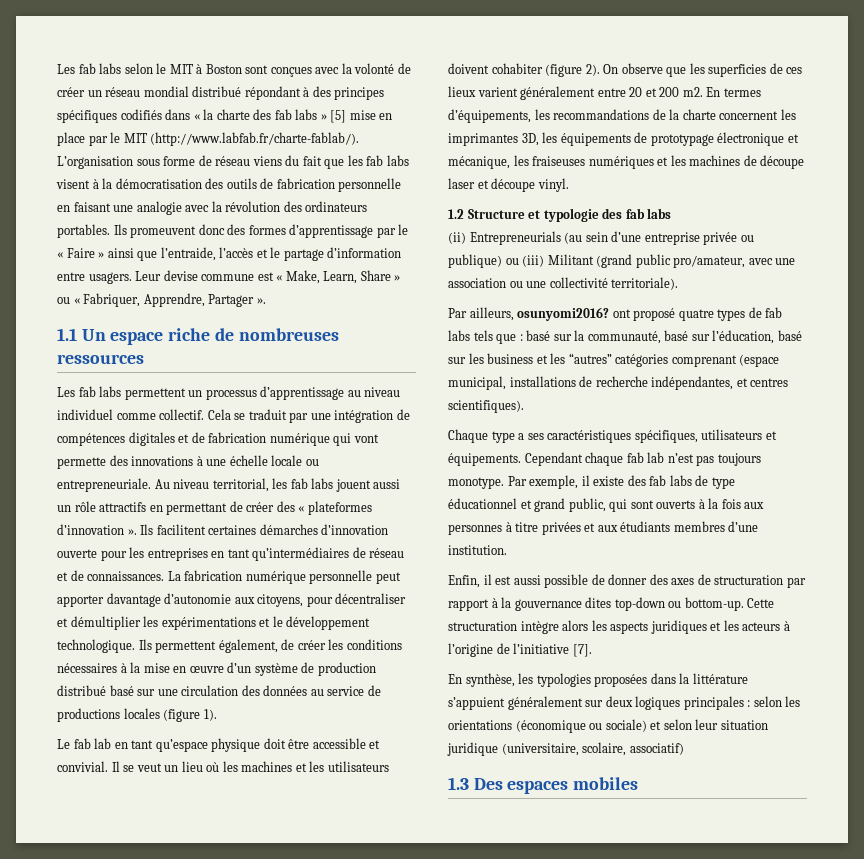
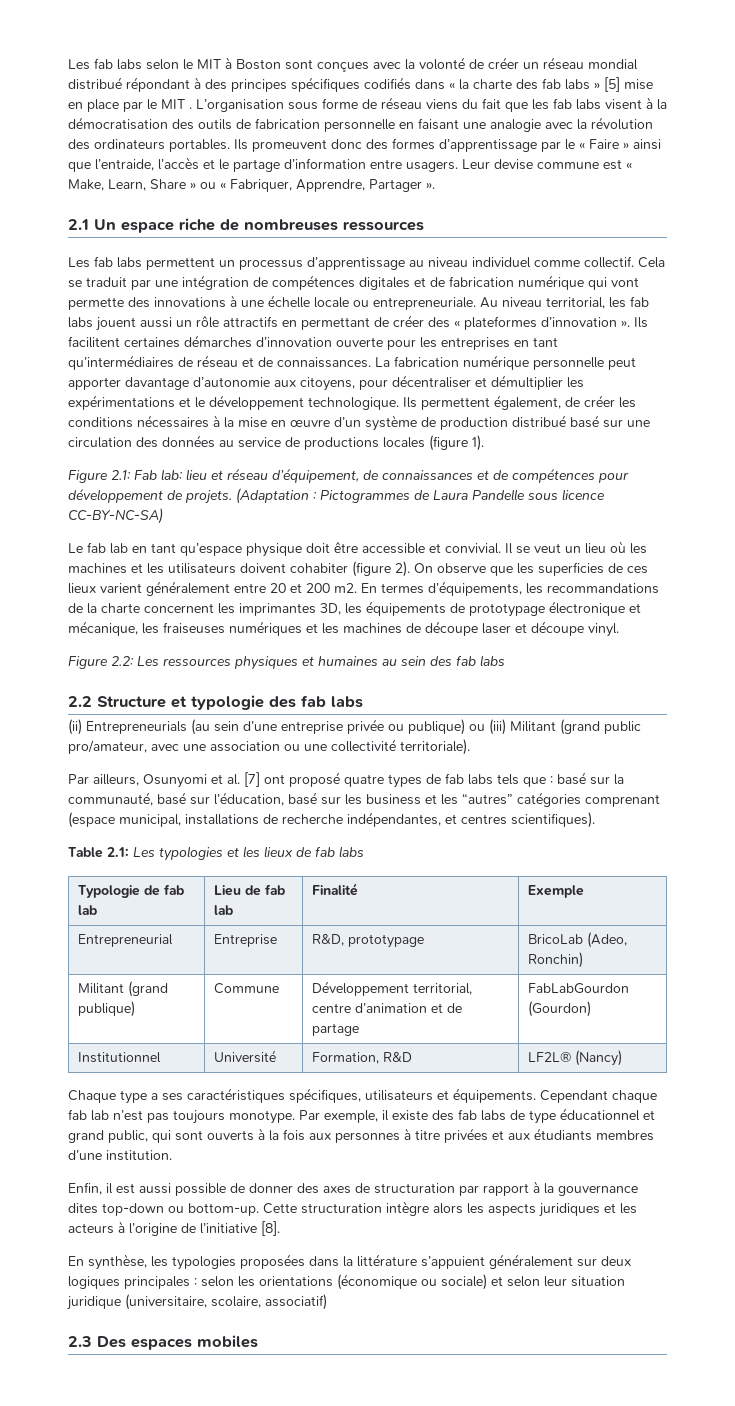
- Les fab labs selon le MIT à Boston sont conçues avec la volonté de créer un réseau mondial distribué répondant à des principes spécifiques codifiés dans « la charte des fab labs » [5] mise en place par le MIT (http://www.labfab.fr/charte-fablab/). L’organisation sous forme de réseau viens du fait que les fab labs visent à la démocratisation des outils de fabrication personnelle en faisant une analogie avec la révolution des ordinateurs portables.
+ Les fab labs selon le MIT à Boston sont conçues avec la volonté de créer un réseau mondial distribué répondant à des principes spécifiques codifiés dans « la charte des fab labs » [5] mise en place par le MIT . L’organisation sous forme de réseau viens du fait que les fab labs visent à la démocratisation des outils de fabrication personnelle en faisant une analogie avec la révolution des ordinateurs portables.
- 1.1 Un espace riche de nombreuses ressources
+ 2.1 Un espace riche de nombreuses ressources
+ Figure 2.1: Fab lab: lieu et réseau d’équipement, de connaissances et de compétences pour développement de projets. (Adaptation : Pictogrammes de Laura Pandelle sous licence CC-BY-NC-SA)
- 1.2 Structure et typologie des fab labs
+ Figure 2.2: Les ressources physiques et humaines au sein des fab labs
+ 2.2 Structure et typologie des fab labs
- Par ailleurs, osunyomi2016? ont proposé quatre types de fab labs tels que : basé sur la communauté, basé sur l’éducation, basé sur les business et les “autres” catégories comprenant (espace municipal, installations de recherche indépendantes, et centres scientifiques).
+ Par ailleurs, Osunyomi et al. [7] ont proposé quatre types de fab labs tels que : basé sur la communauté, basé sur l’éducation, basé sur les business et les “autres” catégories comprenant (espace municipal, installations de recherche indépendantes, et centres scientifiques).
+ Table 2.1: Les typologies et les lieux de fab labs
+ Typologie de fab lab | Lieu de fab lab | Finalité | Exemple
+ Entrepreneurial | Entreprise | R&D, prototypage | BricoLab (Adeo, Ronchin)
+ Militant (grand publique) | Commune | Développement territorial, centre d’animation et de partage | FabLabGourdon (Gourdon)
+ Institutionnel | Université | Formation, R&D | LF2L® (Nancy)
- Cette structuration intègre alors les aspects juridiques et les acteurs à l’origine de l’initiative [7].
+ Cette structuration intègre alors les aspects juridiques et les acteurs à l’origine de l’initiative [8].
- 1.3 Des espaces mobiles
+ 2.3 Des espaces mobiles

